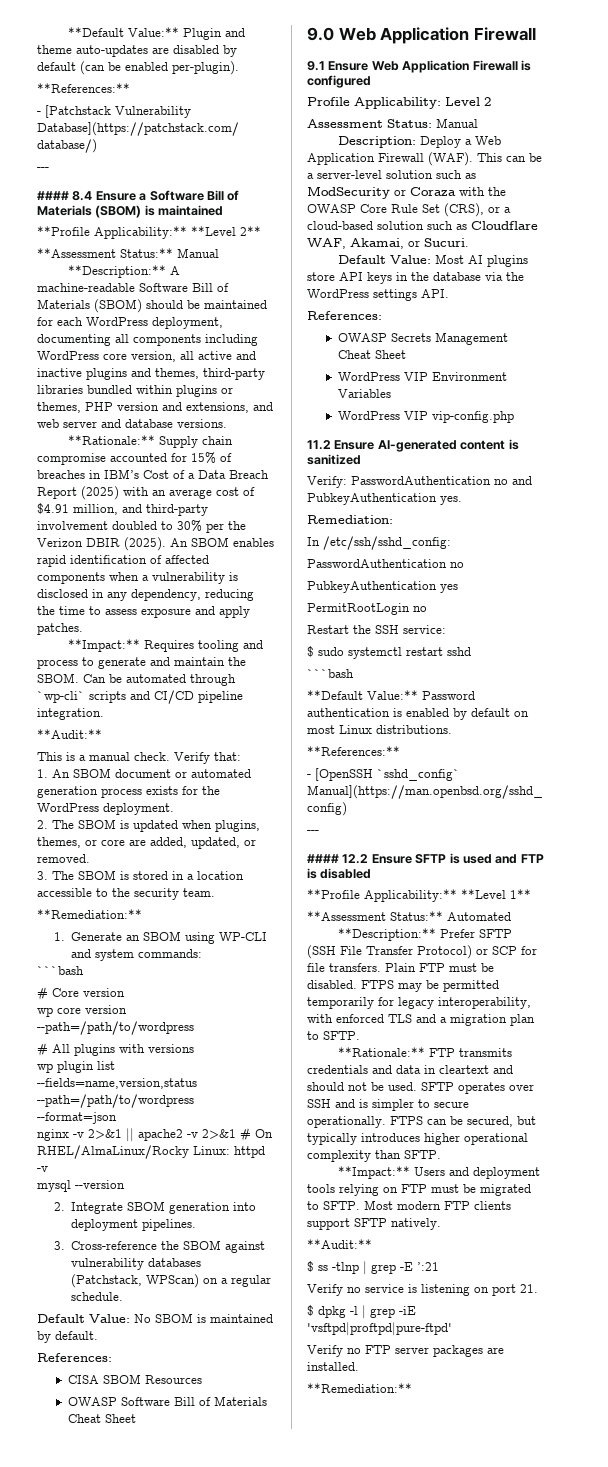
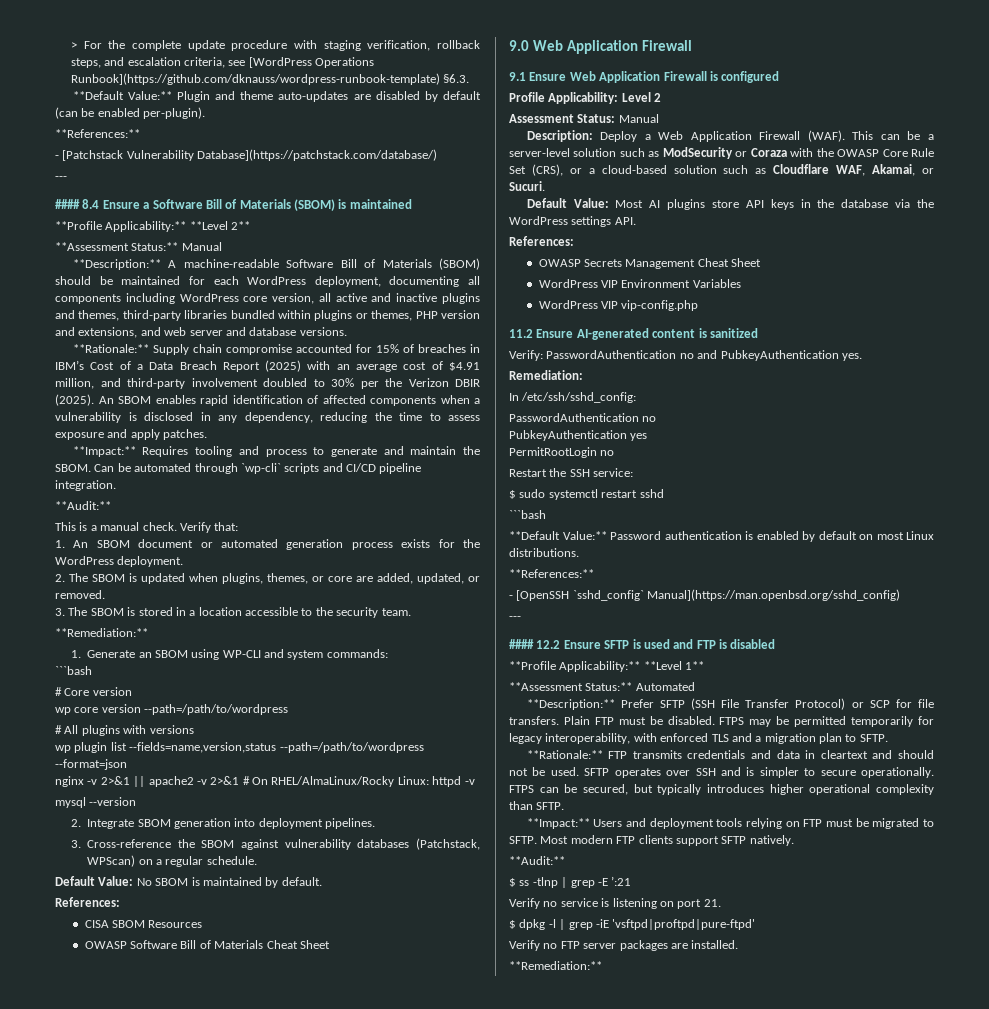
+ > For the complete update procedure with staging verification, rollback steps, and escalation criteria, see [WordPress Operations Runbook](https://github.com/dknauss/wordpress-runbook-template) §6.3.

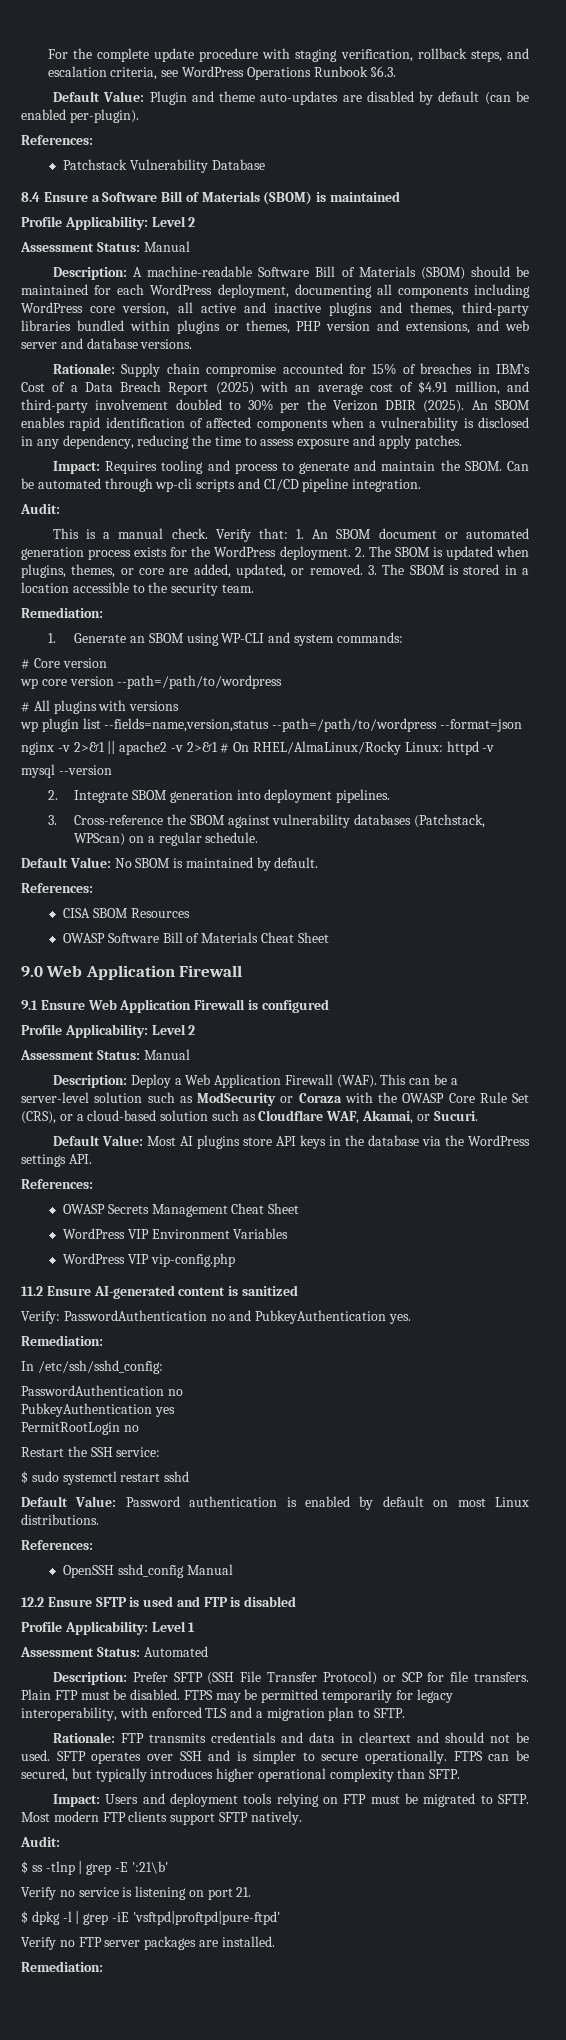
- > For the complete update procedure with staging verification, rollback steps, and escalation criteria, see [WordPress Operations Runbook](https://github.com/dknauss/wordpress-runbook-template) §6.3.
+ For the complete update procedure with staging verification, rollback steps, and escalation criteria, see WordPress Operations Runbook §6.3.
- **Default Value:** Plugin and theme auto-updates are disabled by default (can be enabled per-plugin).
- **References:**
- - [Patchstack Vulnerability Database](https://patchstack.com/database/)
- ---
- #### 8.4 Ensure a Software Bill of Materials (SBOM) is maintained
- **Profile Applicability:** **Level 2**
- **Assessment Status:** Manual
- **Description:** A machine-readable Software Bill of Materials (SBOM) should be maintained for each WordPress deployment, documenting all components including WordPress core version, all active and inactive plugins and themes, third-party libraries bundled within plugins or themes, PHP version and extensions, and web server and database versions.
+ Default Value: Plugin and theme auto-updates are disabled by default (can be enabled per-plugin).
+ References:
+ Patchstack Vulnerability Database
+ 8.4 Ensure a Software Bill of Materials (SBOM) is maintained
+ Profile Applicability: Level 2
+ Assessment Status: Manual
+ Description: A machine-readable Software Bill of Materials (SBOM) should be maintained for each WordPress deployment, documenting all components including WordPress core version, all active and inactive plugins and themes, third-party libraries bundled within plugins or themes, PHP version and extensions, and web server and database versions.
- **Rationale:** Supply chain compromise accounted for 15% of breaches in IBM’s Cost of a Data Breach Report (2025) with an average cost of $4.91 million, and third-party involvement doubled to 30% per the Verizon DBIR (2025).
+ Rationale: Supply chain compromise accounted for 15% of breaches in IBM’s Cost of a Data Breach Report (2025) with an average cost of $4.91 million, and third-party involvement doubled to 30% per the Verizon DBIR (2025).
- **Impact:** Requires tooling and process to generate and maintain the SBOM.
+ Impact: Requires tooling and process to generate and maintain the SBOM.
- Can be automated through `wp-cli` scripts and CI/CD pipeline integration.
- **Audit:**
+ Can be automated through wp-cli scripts and CI/CD pipeline integration.
+ Audit:
- Verify that:
- 1. An SBOM document or automated generation process exists for the WordPress deployment.
- 2. The SBOM is updated when plugins, themes, or core are added, updated, or removed.
- 3. The SBOM is stored in a location accessible to the security team.
- **Remediation:**
+ Verify that: 1. An SBOM document or automated generation process exists for the WordPress deployment. 2. The SBOM is updated when plugins, themes, or core are added, updated, or removed. 3. The SBOM is stored in a location accessible to the security team.
+ Remediation:
  1. Generate an SBOM using WP-CLI and system commands:
- ```bash
  $ sudo systemctl restart sshd
- ```bash
- **Default Value:** Password authentication is enabled by default on most Linux distributions.
- **References:**
- - [OpenSSH `sshd_config` Manual](https://man.openbsd.org/sshd_config)
- ---
- #### 12.2 Ensure SFTP is used and FTP is disabled
+ Default Value: Password authentication is enabled by default on most Linux distributions.
+ References:
+ OpenSSH sshd_config Manual
+ 12.2 Ensure SFTP is used and FTP is disabled
- **Profile Applicability:** **Level 1**
- **Assessment Status:** Automated
+ Profile Applicability: Level 1
+ Assessment Status: Automated
- **Description:** Prefer SFTP (SSH File Transfer Protocol) or SCP for file transfers.
+ Description: Prefer SFTP (SSH File Transfer Protocol) or SCP for file transfers.
- **Rationale:** FTP transmits credentials and data in cleartext and should not be used.
+ Rationale: FTP transmits credentials and data in cleartext and should not be used.
- **Impact:** Users and deployment tools relying on FTP must be migrated to SFTP.
+ Impact: Users and deployment tools relying on FTP must be migrated to SFTP.
  Most modern FTP clients support SFTP natively.
- **Audit:**
+ Audit:
- $ ss -tlnp | grep -E ’:21
+ $ ss -tlnp | grep -E ':21\b'
  Verify no FTP server packages are installed.
- **Remediation:**
+ Remediation:

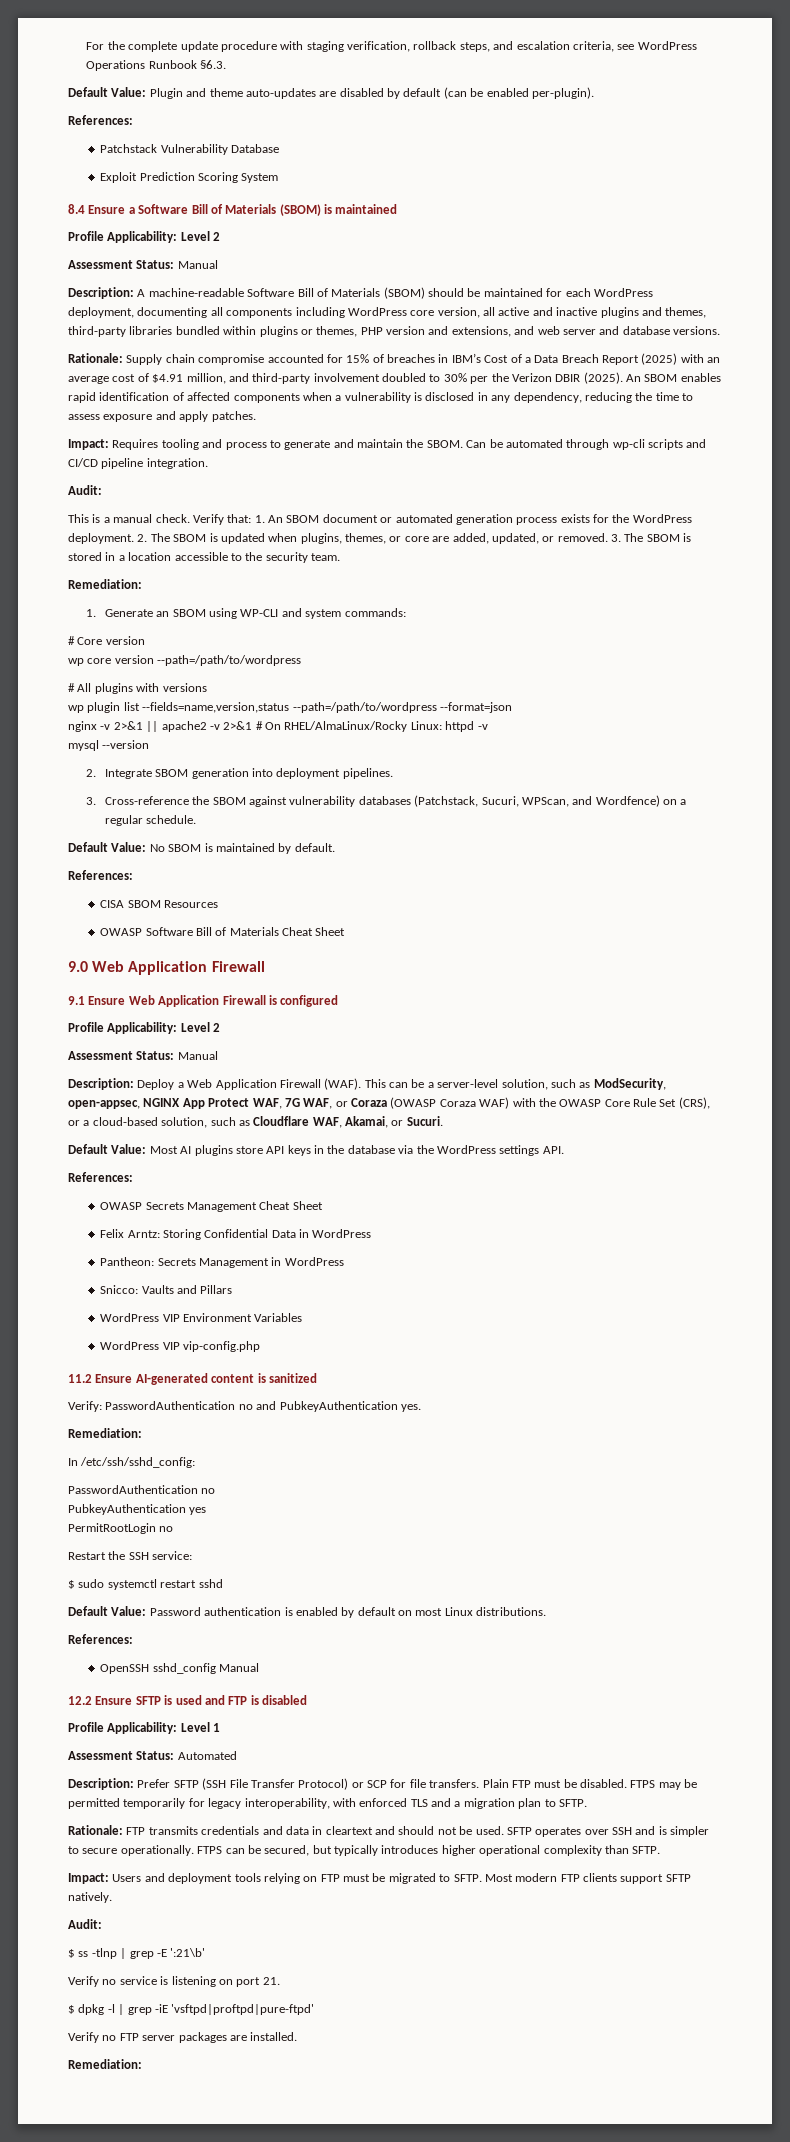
+ Exploit Prediction Scoring System
- 3. Cross-reference the SBOM against vulnerability databases (Patchstack, WPScan) on a regular schedule.
+ 3. Cross-reference the SBOM against vulnerability databases (Patchstack, Sucuri, WPScan, and Wordfence) on a regular schedule.
- This can be a server-level solution such as ModSecurity or Coraza with the OWASP Core Rule Set (CRS), or a cloud-based solution such as Cloudflare WAF, Akamai, or Sucuri.
+ This can be a server-level solution, such as ModSecurity, open-appsec, NGINX App Protect WAF, 7G WAF, or Coraza (OWASP Coraza WAF) with the OWASP Core Rule Set (CRS), or a cloud-based solution, such as Cloudflare WAF, Akamai, or Sucuri.
+ Felix Arntz: Storing Confidential Data in WordPress
+ Pantheon: Secrets Management in WordPress
+ Snicco: Vaults and Pillars

